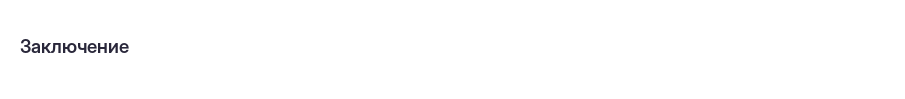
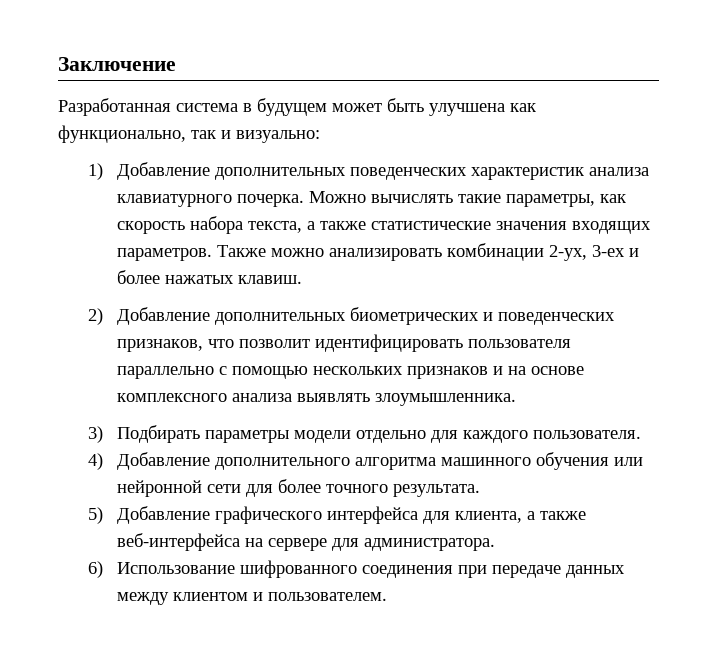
+ Разработанная система в будущем может быть улучшена как функционально, так и визуально:
+ 1) Добавление дополнительных поведенческих характеристик анализа клавиатурного почерка. Можно вычислять такие параметры, как скорость набора текста, а также статистические значения входящих параметров. Также можно анализировать комбинации 2-ух, 3-ех и более нажатых клавиш.
+ 2) Добавление дополнительных биометрических и поведенческих признаков, что позволит идентифицировать пользователя параллельно с помощью нескольких признаков и на основе комплексного анализа выявлять злоумышленника.
+ 3) Подбирать параметры модели отдельно для каждого пользователя.
+ 4) Добавление дополнительного алгоритма машинного обучения или нейронной сети для более точного результата.
+ 5) Добавление графического интерфейса для клиента, а также веб-интерфейса на сервере для администратора.
+ 6) Использование шифрованного соединения при передаче данных между клиентом и пользователем.

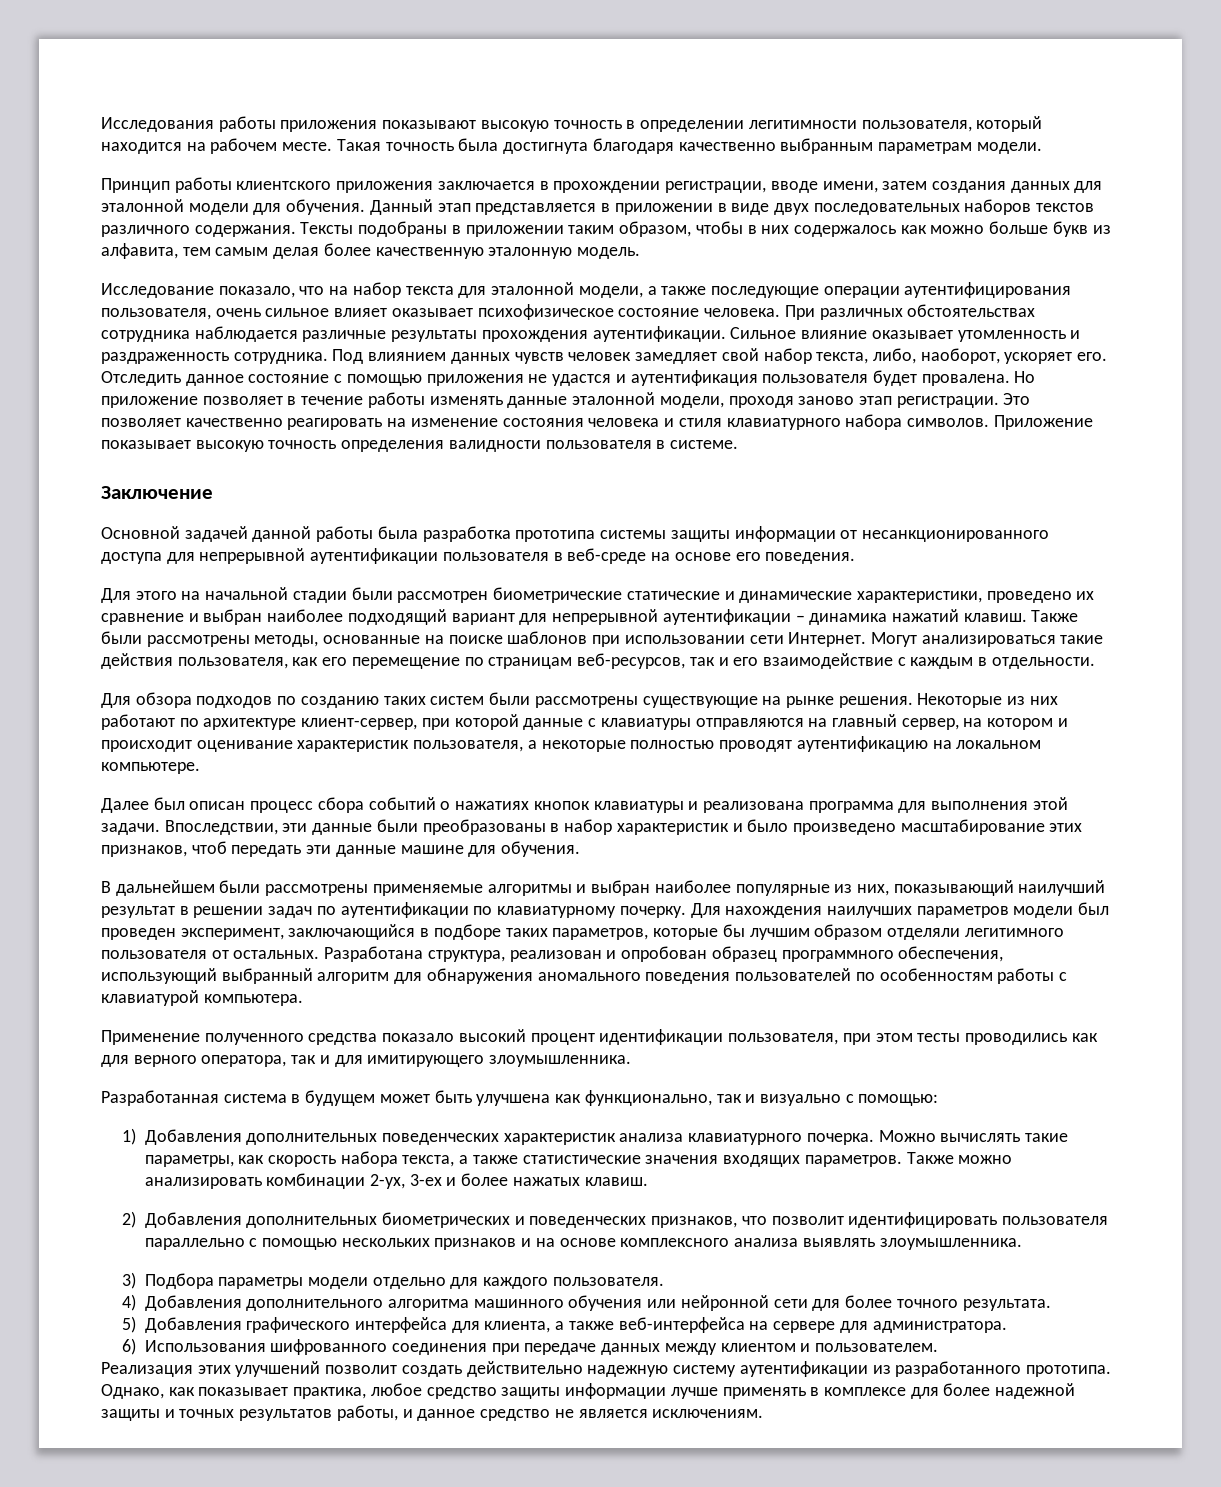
+ Исследования работы приложения показывают высокую точность в определении легитимности пользователя, который находится на рабочем месте. Такая точность была достигнута благодаря качественно выбранным параметрам модели.
+ Принцип работы клиентского приложения заключается в прохождении регистрации, вводе имени, затем создания данных для эталонной модели для обучения. Данный этап представляется в приложении в виде двух последовательных наборов текстов различного содержания. Тексты подобраны в приложении таким образом, чтобы в них содержалось как можно больше букв из алфавита, тем самым делая более качественную эталонную модель.
+ Исследование показало, что на набор текста для эталонной модели, а также последующие операции аутентифицирования пользователя, очень сильное влияет оказывает психофизическое состояние человека. При различных обстоятельствах сотрудника наблюдается различные результаты прохождения аутентификации. Сильное влияние оказывает утомленность и раздраженность сотрудника. Под влиянием данных чувств человек замедляет свой набор текста, либо, наоборот, ускоряет его. Отследить данное состояние с помощью приложения не удастся и аутентификация пользователя будет провалена. Но приложение позволяет в течение работы изменять данные эталонной модели, проходя заново этап регистрации. Это позволяет качественно реагировать на изменение состояния человека и стиля клавиатурного набора символов. Приложение показывает высокую точность определения валидности пользователя в системе.
  Заключение
+ Основной задачей данной работы была разработка прототипа системы защиты информации от несанкционированного доступа для непрерывной аутентификации пользователя в веб-среде на основе его поведения.
+ Для этого на начальной стадии были рассмотрен биометрические статические и динамические характеристики, проведено их сравнение и выбран наиболее подходящий вариант для непрерывной аутентификации – динамика нажатий клавиш. Также были рассмотрены методы, основанные на поиске шаблонов при использовании сети Интернет. Могут анализироваться такие действия пользователя, как его перемещение по страницам веб-ресурсов, так и его взаимодействие с каждым в отдельности.
+ Для обзора подходов по созданию таких систем были рассмотрены существующие на рынке решения. Некоторые из них работают по архитектуре клиент-сервер, при которой данные с клавиатуры отправляются на главный сервер, на котором и происходит оценивание характеристик пользователя, а некоторые полностью проводят аутентификацию на локальном компьютере.
+ Далее был описан процесс сбора событий о нажатиях кнопок клавиатуры и реализована программа для выполнения этой задачи. Впоследствии, эти данные были преобразованы в набор характеристик и было произведено масштабирование этих признаков, чтоб передать эти данные машине для обучения.
+ В дальнейшем были рассмотрены применяемые алгоритмы и выбран наиболее популярные из них, показывающий наилучший результат в решении задач по аутентификации по клавиатурному почерку. Для нахождения наилучших параметров модели был проведен эксперимент, заключающийся в подборе таких параметров, которые бы лучшим образом отделяли легитимного пользователя от остальных. Разработана структура, реализован и опробован образец программного обеспечения, использующий выбранный алгоритм для обнаружения аномального поведения пользователей по особенностям работы с клавиатурой компьютера.
+ Применение полученного средства показало высокий процент идентификации пользователя, при этом тесты проводились как для верного оператора, так и для имитирующего злоумышленника.
- Разработанная система в будущем может быть улучшена как функционально, так и визуально:
+ Разработанная система в будущем может быть улучшена как функционально, так и визуально с помощью:
- 1) Добавление дополнительных поведенческих характеристик анализа клавиатурного почерка.
+ 1) Добавления дополнительных поведенческих характеристик анализа клавиатурного почерка.
- 2) Добавление дополнительных биометрических и поведенческих признаков, что позволит идентифицировать пользователя параллельно с помощью нескольких признаков и на основе комплексного анализа выявлять злоумышленника.
+ 2) Добавления дополнительных биометрических и поведенческих признаков, что позволит идентифицировать пользователя параллельно с помощью нескольких признаков и на основе комплексного анализа выявлять злоумышленника.
- 3) Подбирать параметры модели отдельно для каждого пользователя.
+ 3) Подбора параметры модели отдельно для каждого пользователя.
- 4) Добавление дополнительного алгоритма машинного обучения или нейронной сети для более точного результата.
+ 4) Добавления дополнительного алгоритма машинного обучения или нейронной сети для более точного результата.
- 5) Добавление графического интерфейса для клиента, а также веб-интерфейса на сервере для администратора.
+ 5) Добавления графического интерфейса для клиента, а также веб-интерфейса на сервере для администратора.
- 6) Использование шифрованного соединения при передаче данных между клиентом и пользователем.
+ 6) Использования шифрованного соединения при передаче данных между клиентом и пользователем.
+ Реализация этих улучшений позволит создать действительно надежную систему аутентификации из разработанного прототипа. Однако, как показывает практика, любое средство защиты информации лучше применять в комплексе для более надежной защиты и точных результатов работы, и данное средство не является исключениям.

